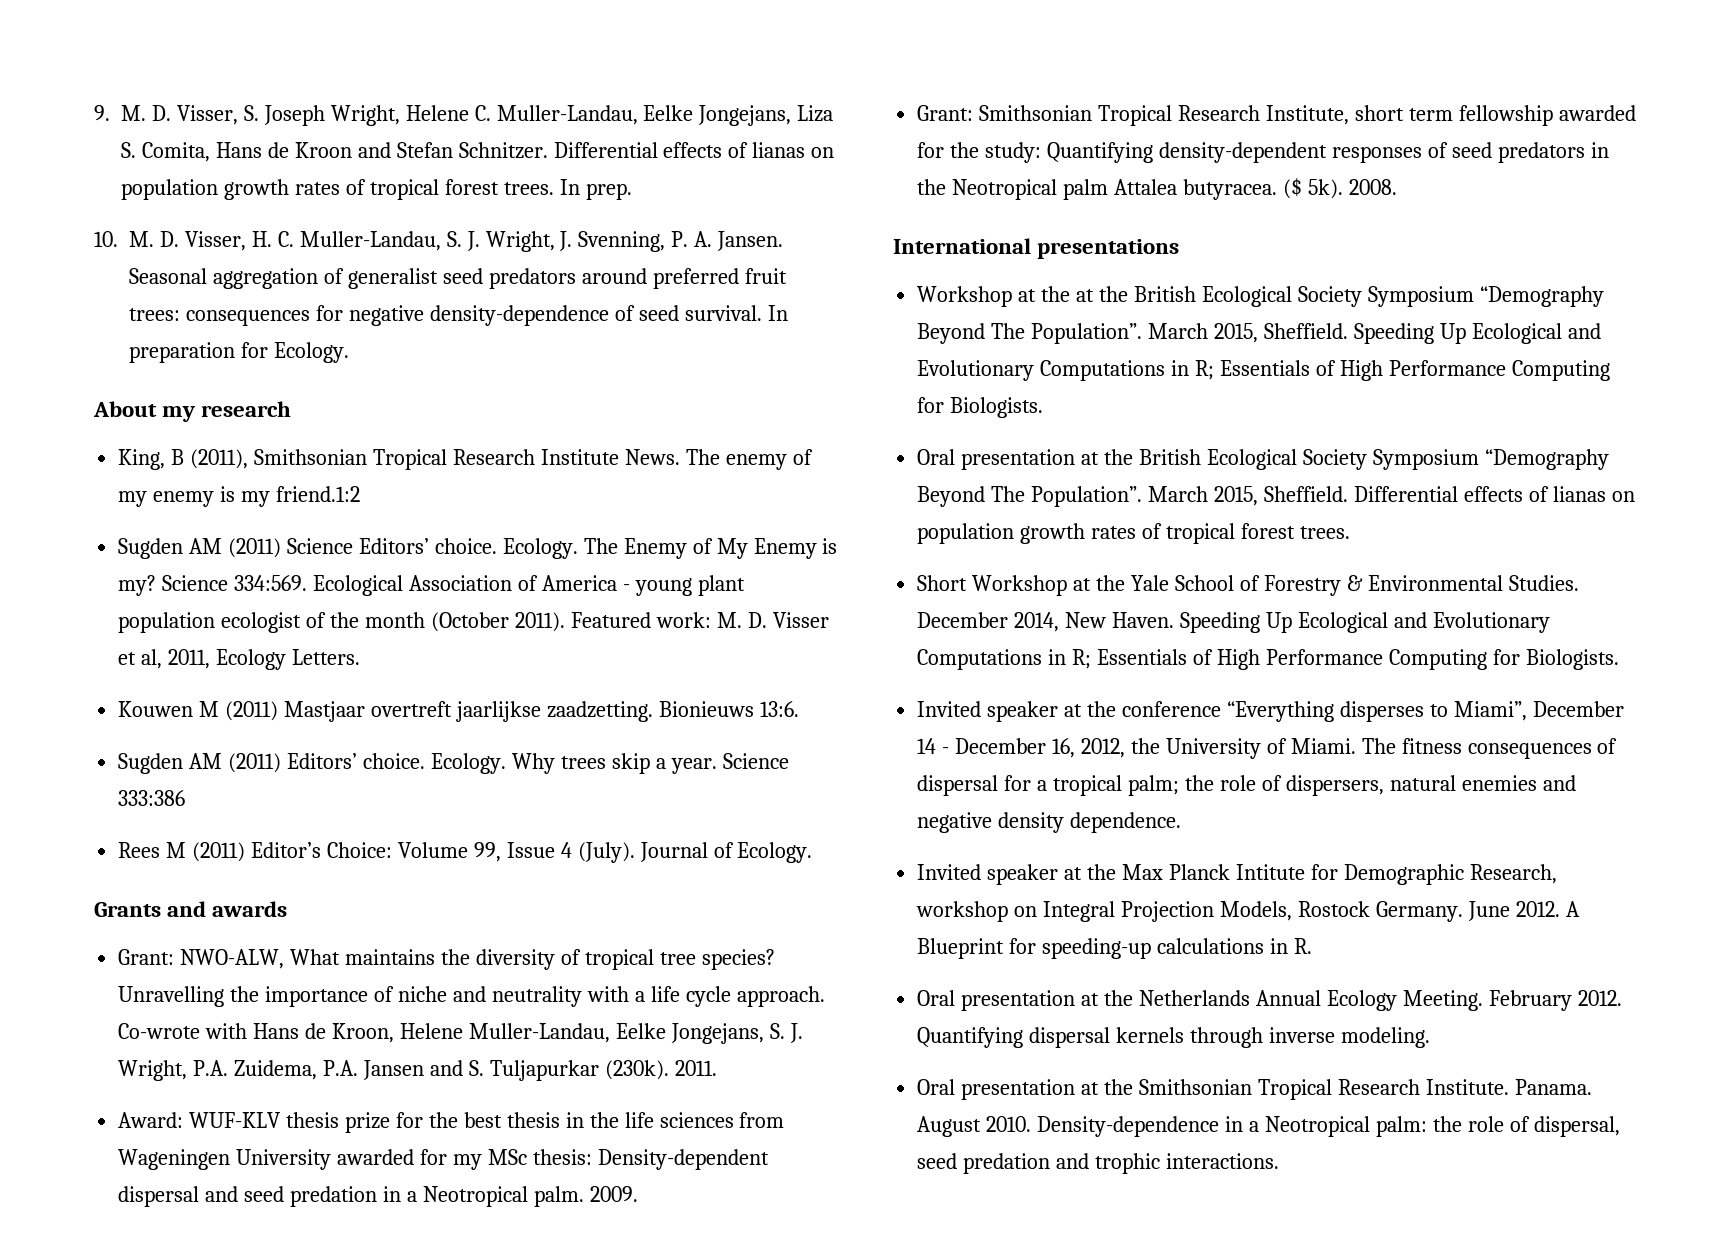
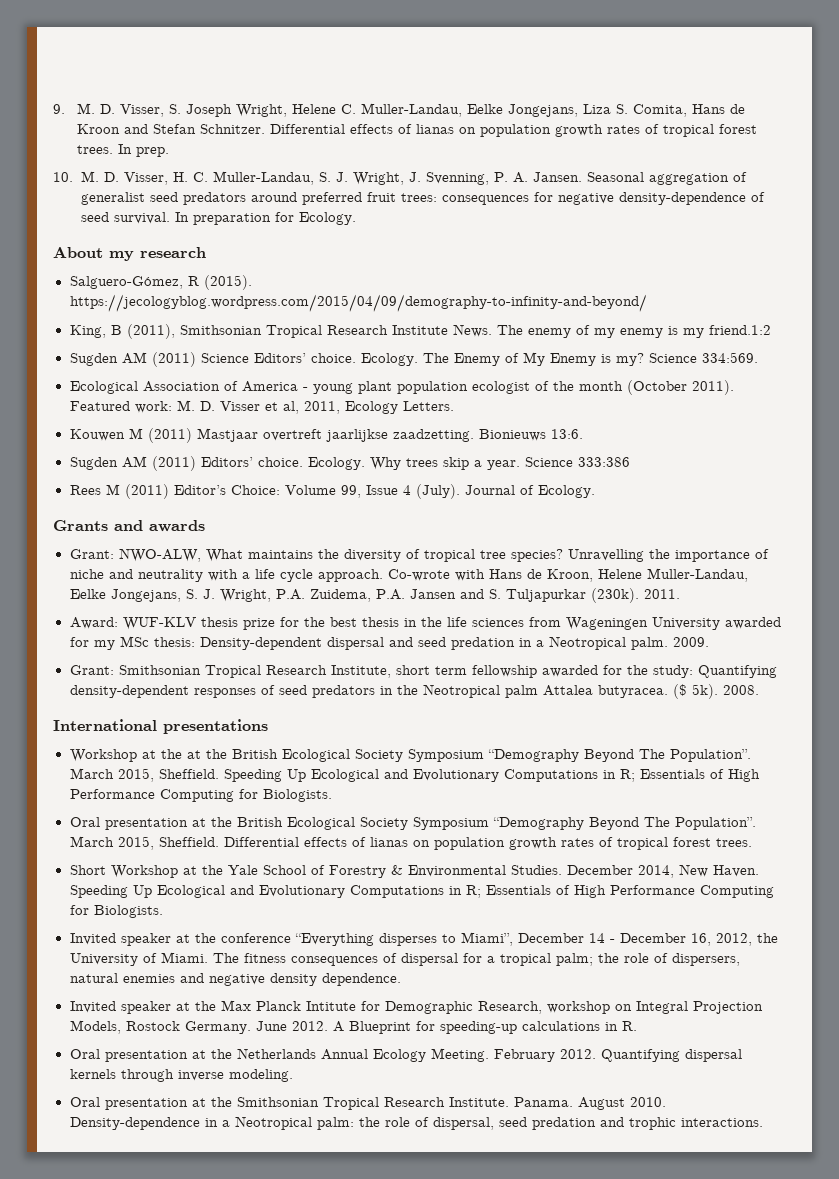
+ Salguero-Gómez, R (2015). https://jecologyblog.wordpress.com/2015/04/09/demography-to-infinity-and-beyond/
- Science 334:569. Ecological Association of America - young plant population ecologist of the month (October 2011).
+ Science 334:569.
+ Ecological Association of America - young plant population ecologist of the month (October 2011).

